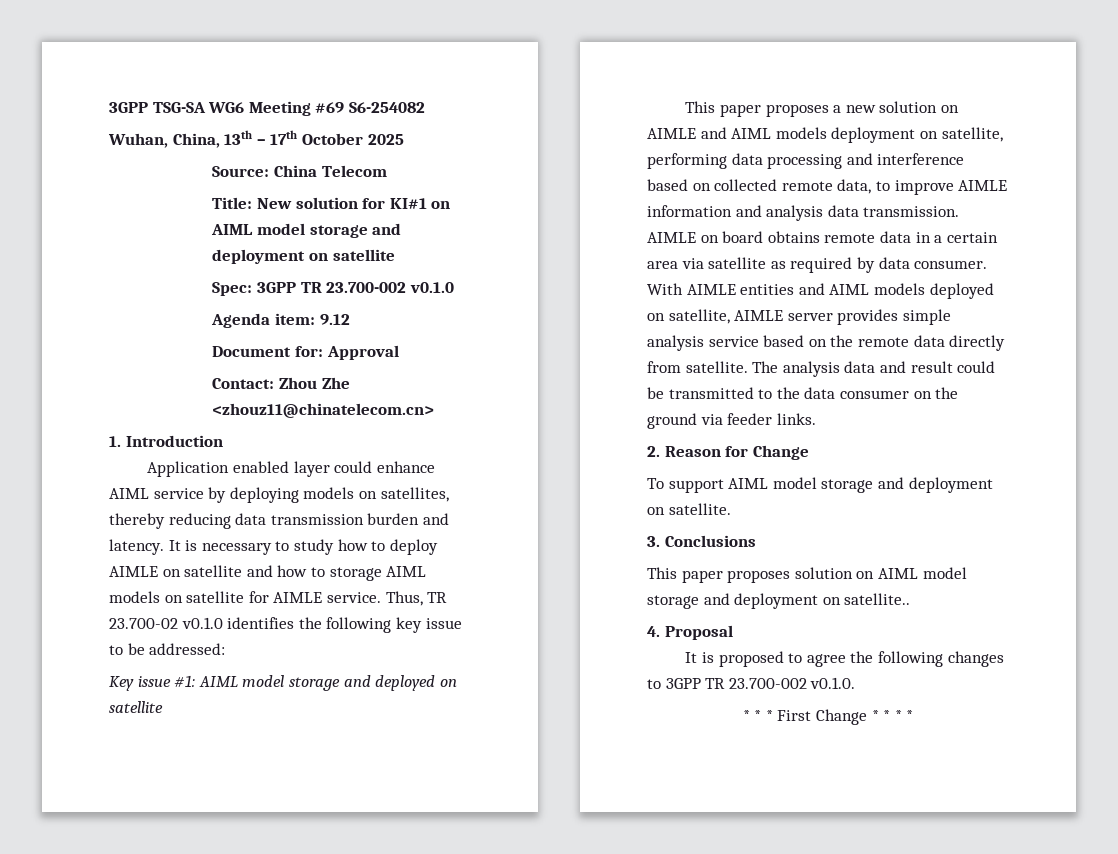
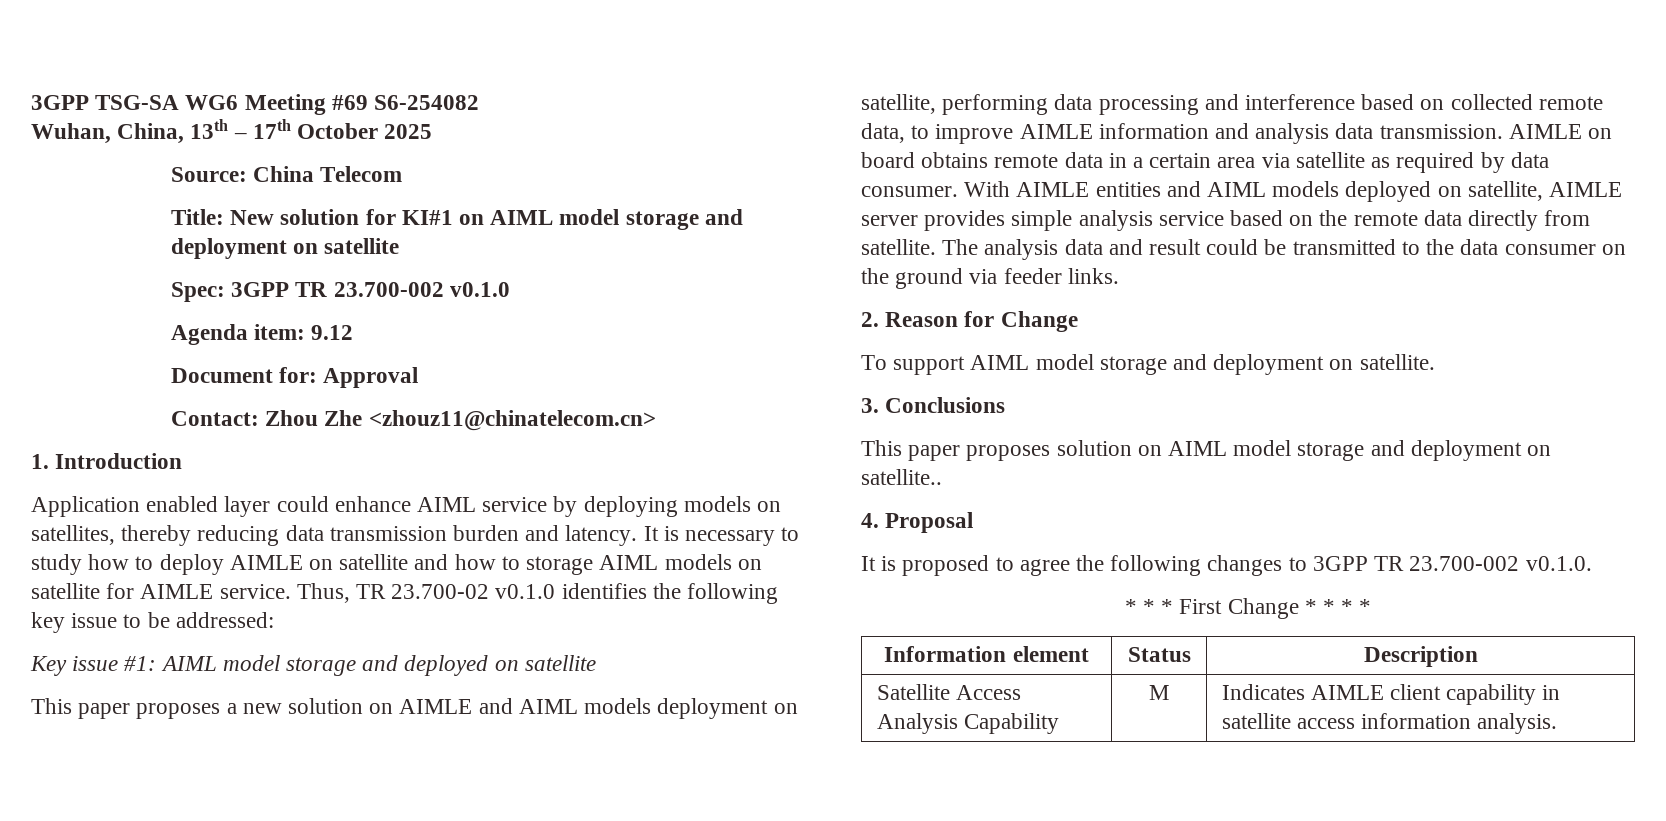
+ Information element | Status | Description
+ Satellite Access Analysis Capability | M | Indicates AIMLE client capability in satellite access information analysis.

